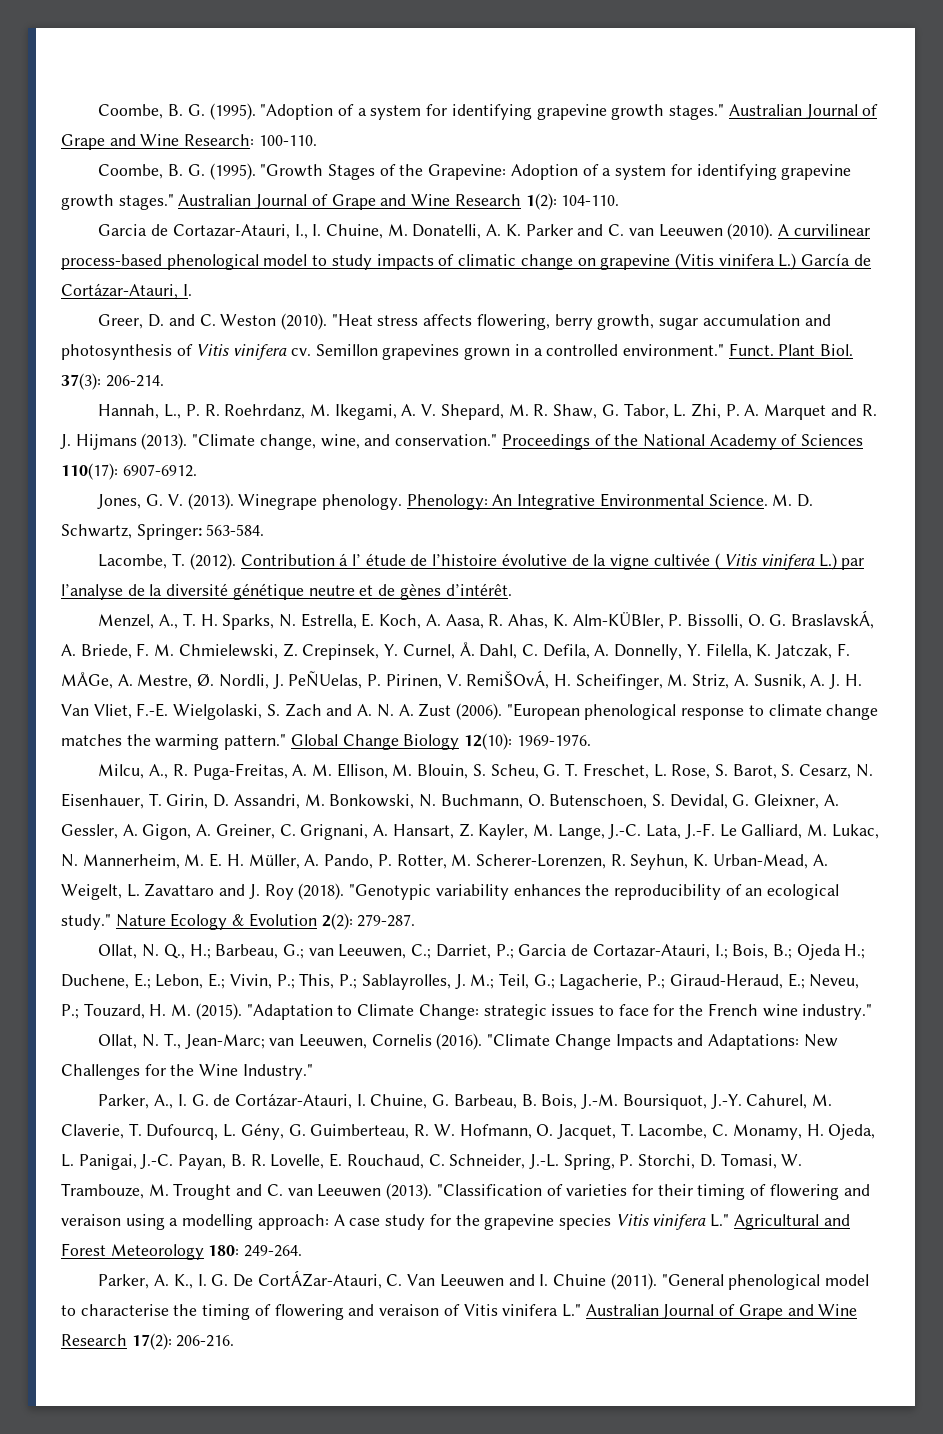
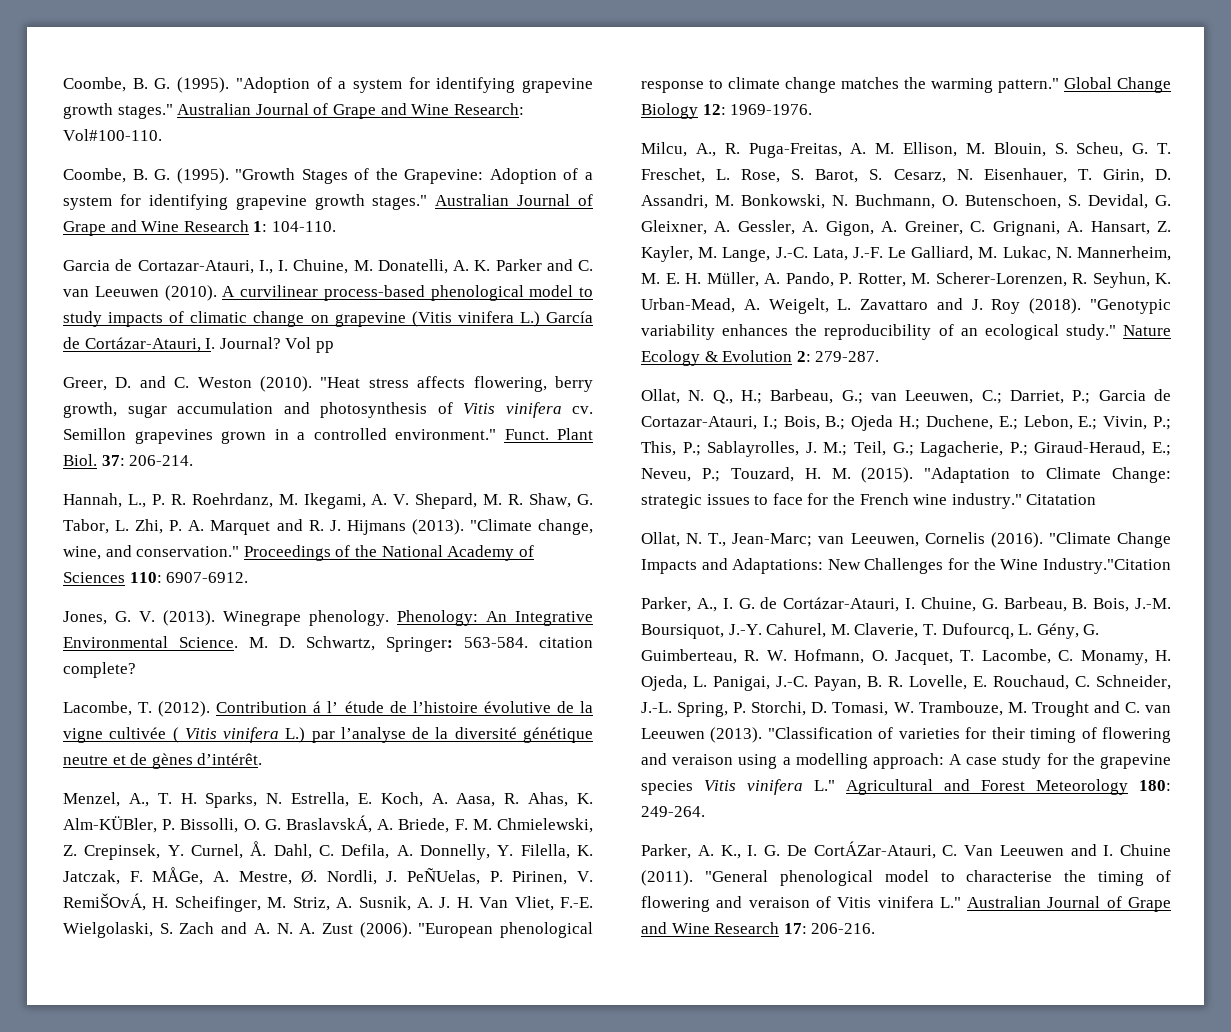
- Australian Journal of Grape and Wine Research: 100-110.
+ Australian Journal of Grape and Wine Research: Vol#100-110.
- Australian Journal of Grape and Wine Research 1(2): 104-110.
+ Australian Journal of Grape and Wine Research 1: 104-110.
- A curvilinear process-based phenological model to study impacts of climatic change on grapevine (Vitis vinifera L.) García de Cortázar-Atauri, I.
+ A curvilinear process-based phenological model to study impacts of climatic change on grapevine (Vitis vinifera L.) García de Cortázar-Atauri, I. Journal? Vol pp
- 37(3): 206-214.
+ 37: 206-214.
- Proceedings of the National Academy of Sciences 110(17): 6907-6912.
+ Proceedings of the National Academy of Sciences 110: 6907-6912.
- M. D. Schwartz, Springer: 563-584.
+ M. D. Schwartz, Springer: 563-584. citation complete?
- Global Change Biology 12(10): 1969-1976.
+ Global Change Biology 12: 1969-1976.
- Nature Ecology & Evolution 2(2): 279-287.
+ Nature Ecology & Evolution 2: 279-287.
+ Citatation
- "Climate Change Impacts and Adaptations: New Challenges for the Wine Industry."
+ "Climate Change Impacts and Adaptations: New Challenges for the Wine Industry."Citation
- "General phenological model to characterise the timing of flowering and veraison of Vitis vinifera L." Australian Journal of Grape and Wine Research 17(2): 206-216.
+ "General phenological model to characterise the timing of flowering and veraison of Vitis vinifera L." Australian Journal of Grape and Wine Research 17: 206-216.

